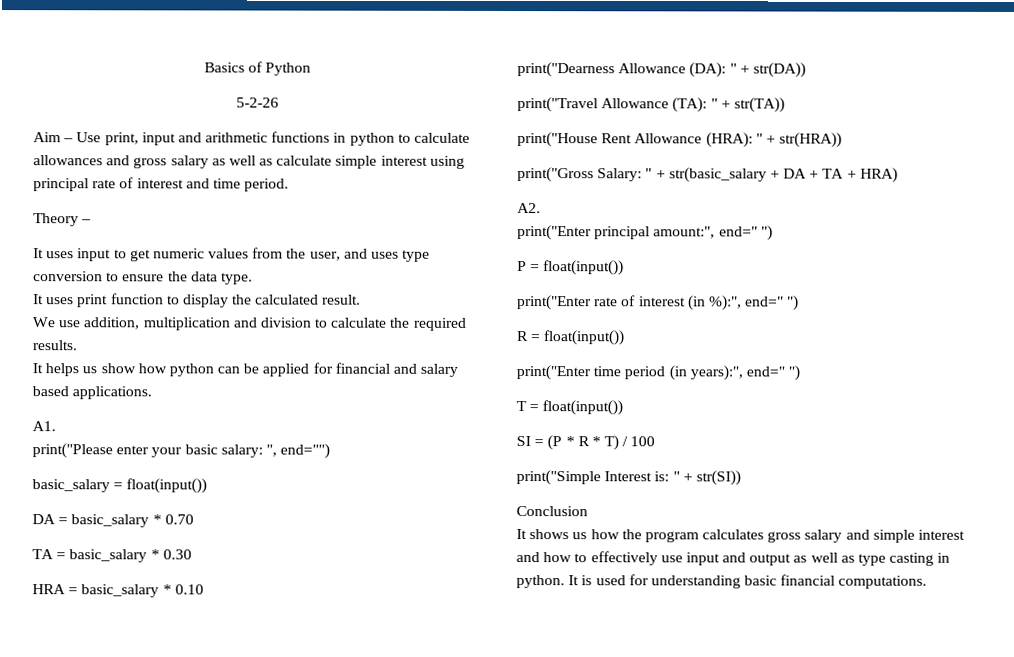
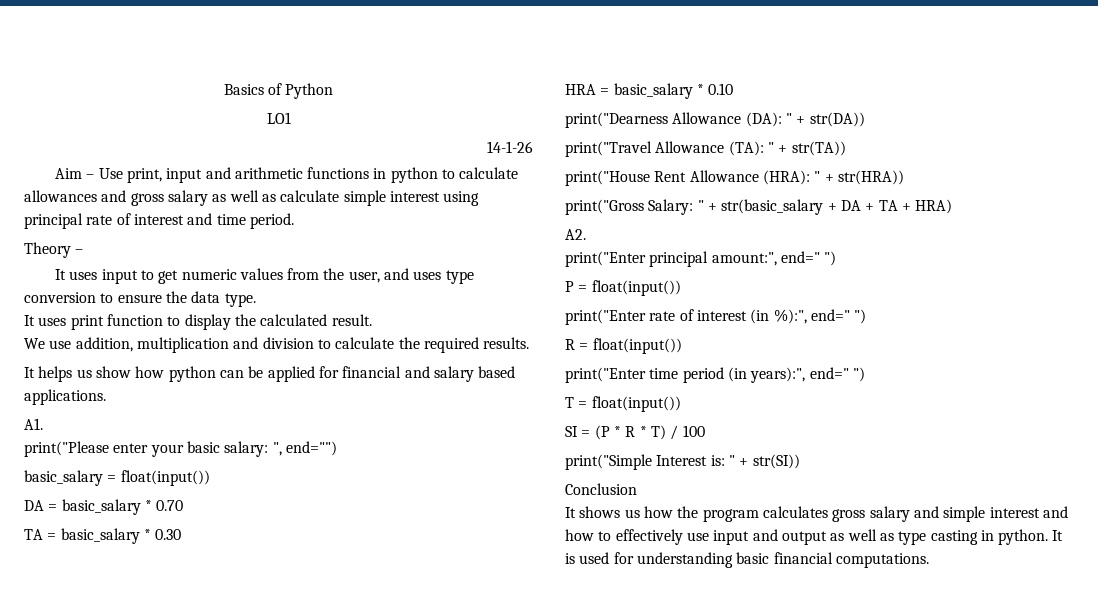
- 5-2-26
+ LO1
+ 14-1-26

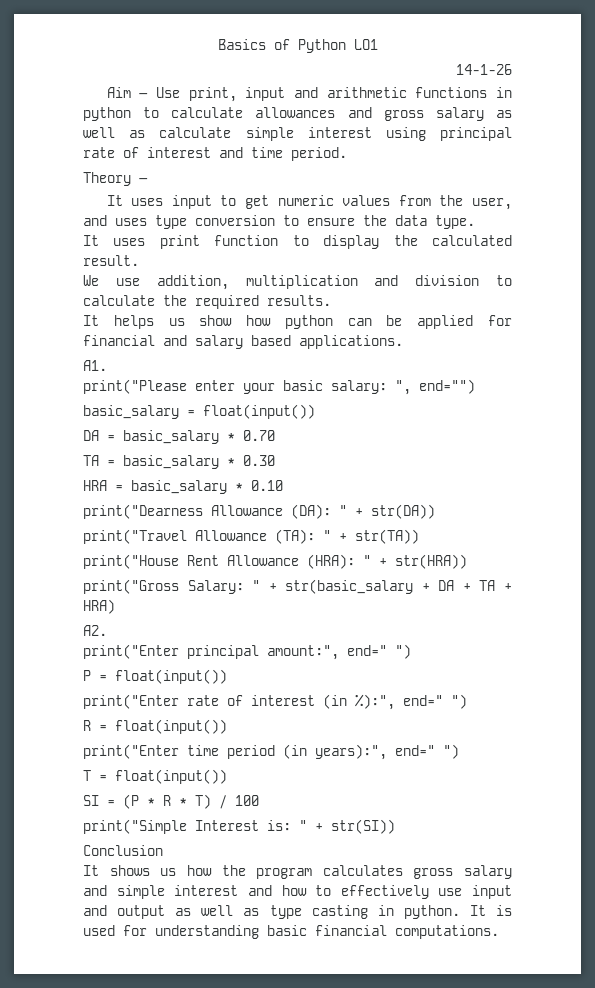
- Basics of Python
- LO1
+ Basics of Python LO1

